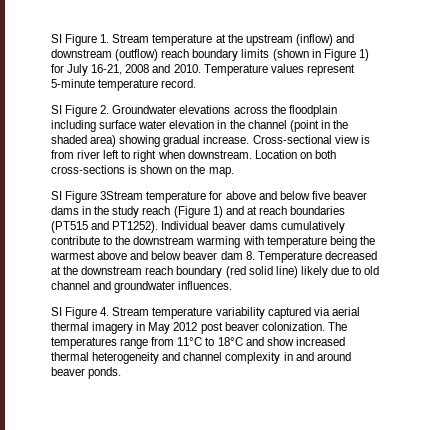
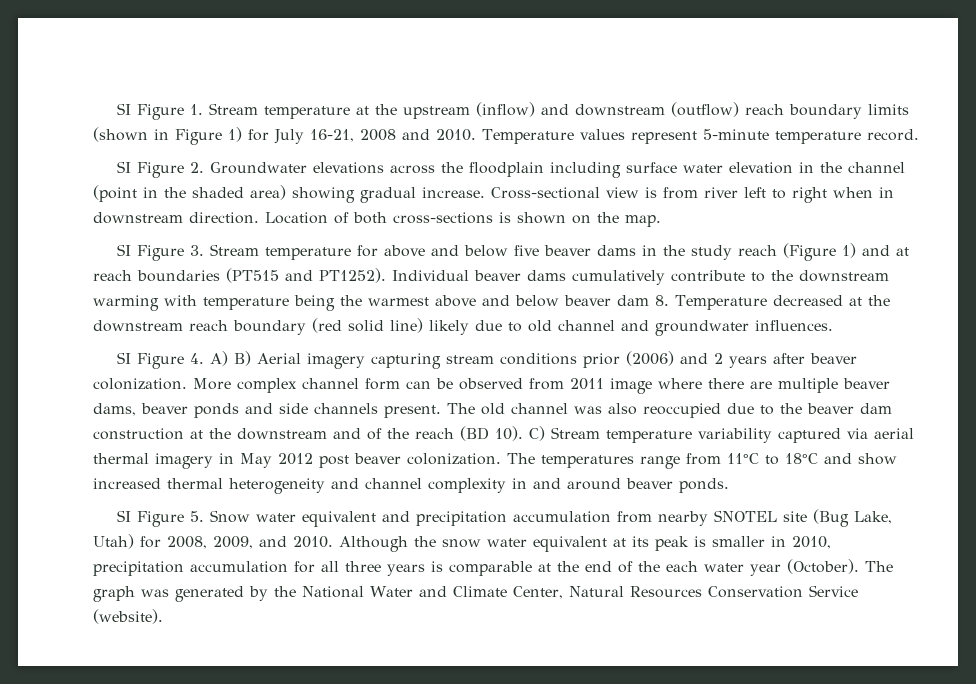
- Cross-sectional view is from river left to right when downstream. Location on both cross-sections is shown on the map.
+ Cross-sectional view is from river left to right when in downstream direction. Location of both cross-sections is shown on the map.
- SI Figure 3Stream temperature for above and below five beaver dams in the study reach (Figure 1) and at reach boundaries (PT515 and PT1252).
+ SI Figure 3. Stream temperature for above and below five beaver dams in the study reach (Figure 1) and at reach boundaries (PT515 and PT1252).
- SI Figure 4. Stream temperature variability captured via aerial thermal imagery in May 2012 post beaver colonization.
+ SI Figure 4. A) B) Aerial imagery capturing stream conditions prior (2006) and 2 years after beaver colonization. More complex channel form can be observed from 2011 image where there are multiple beaver dams, beaver ponds and side channels present. The old channel was also reoccupied due to the beaver dam construction at the downstream and of the reach (BD 10). C) Stream temperature variability captured via aerial thermal imagery in May 2012 post beaver colonization.
+ SI Figure 5. Snow water equivalent and precipitation accumulation from nearby SNOTEL site (Bug Lake, Utah) for 2008, 2009, and 2010. Although the snow water equivalent at its peak is smaller in 2010, precipitation accumulation for all three years is comparable at the end of the each water year (October). The graph was generated by the National Water and Climate Center, Natural Resources Conservation Service (website).

